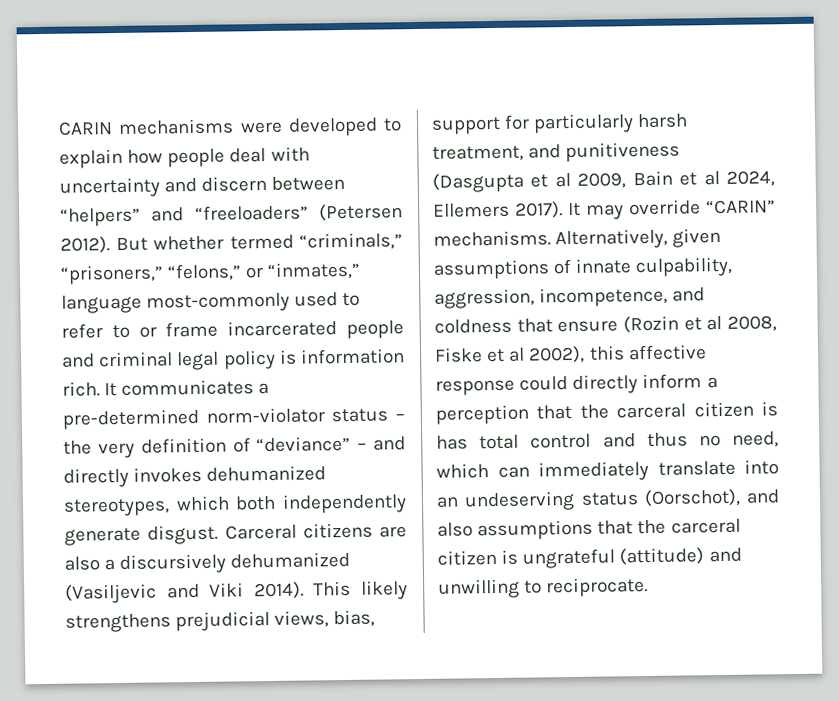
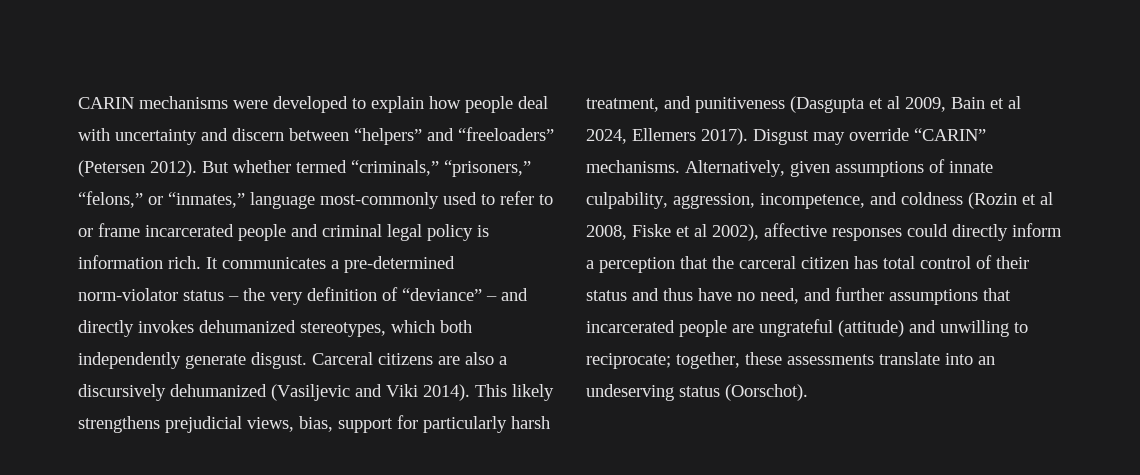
- It may override “CARIN” mechanisms.
+ Disgust may override “CARIN” mechanisms.
- Alternatively, given assumptions of innate culpability, aggression, incompetence, and coldness that ensure (Rozin et al 2008, Fiske et al 2002), this affective response could directly inform a perception that the carceral citizen is has total control and thus no need, which can immediately translate into an undeserving status (Oorschot), and also assumptions that the carceral citizen is ungrateful (attitude) and unwilling to reciprocate.
+ Alternatively, given assumptions of innate culpability, aggression, incompetence, and coldness (Rozin et al 2008, Fiske et al 2002), affective responses could directly inform a perception that the carceral citizen has total control of their status and thus have no need, and further assumptions that incarcerated people are ungrateful (attitude) and unwilling to reciprocate; together, these assessments translate into an undeserving status (Oorschot).

